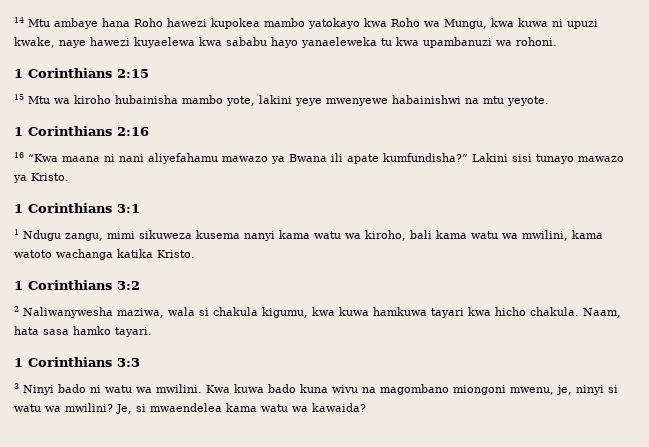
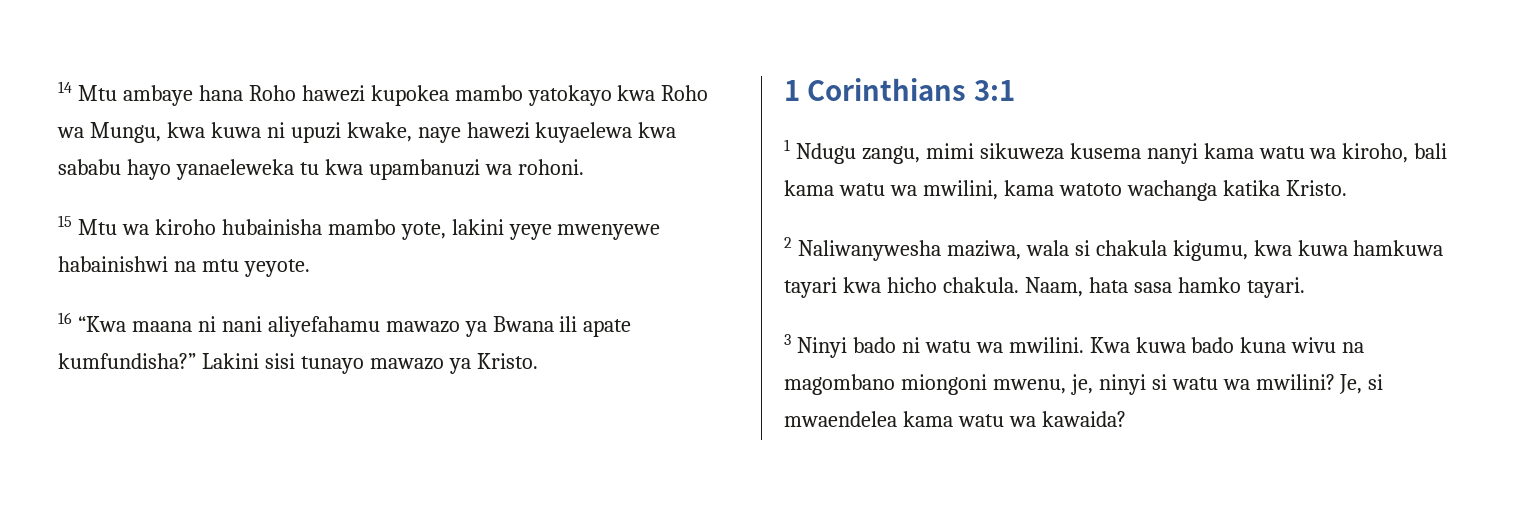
- 1 Corinthians 2:15
- 1 Corinthians 2:16
- 1 Corinthians 3:2
- 1 Corinthians 3:3

